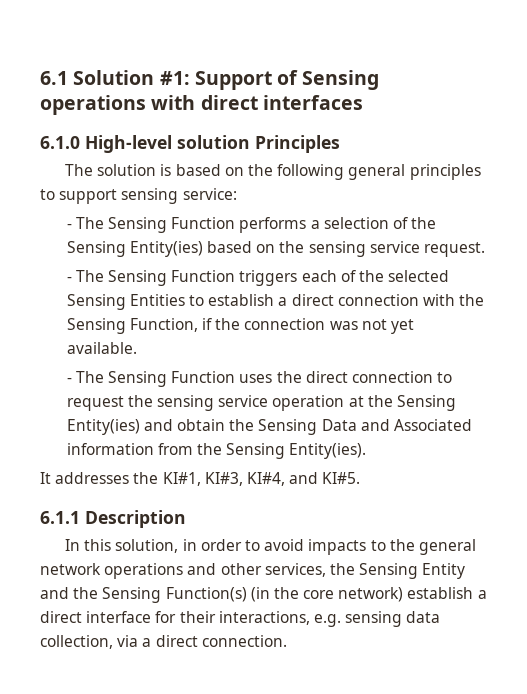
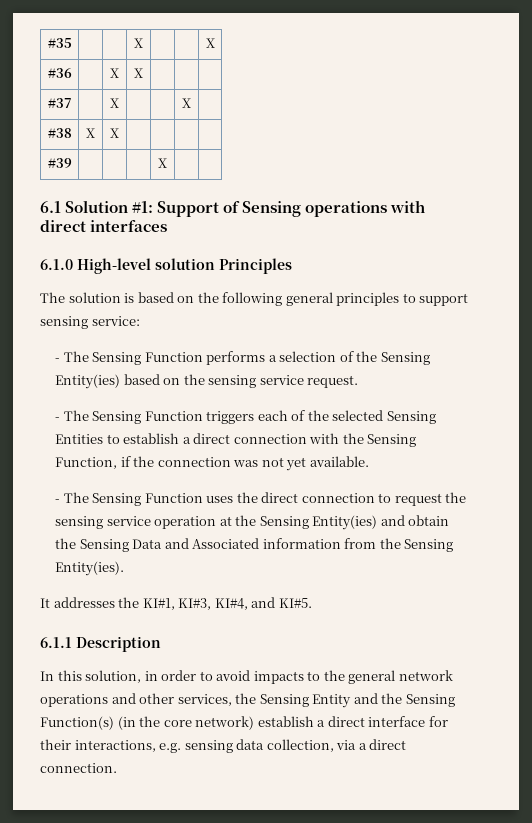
+ #35 | | | X | | | X
+ #36 | | X | X | | |
+ #37 | | X | | | X |
+ #38 | X | X | | | |
+ #39 | | | | X | |

